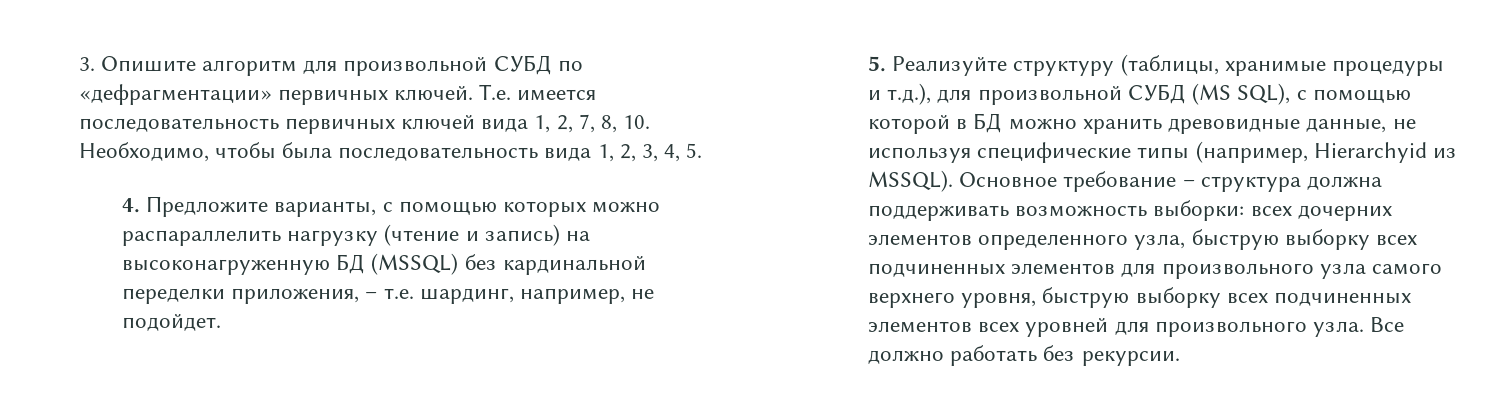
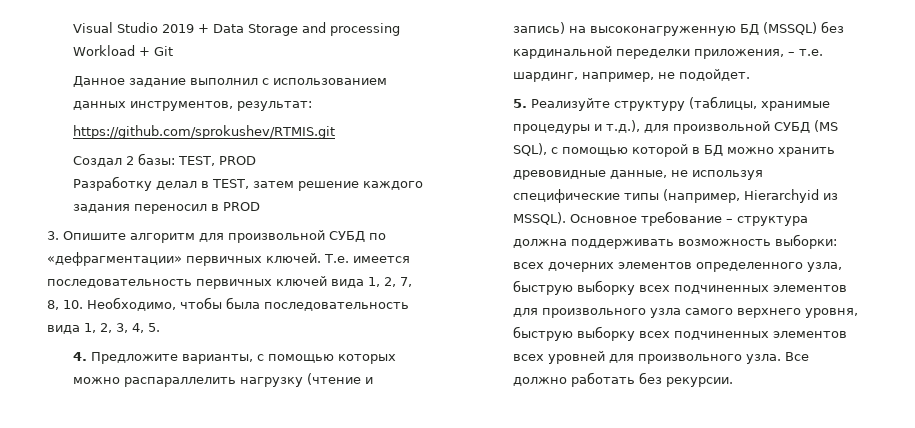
+ Visual Studio 2019 + Data Storage and processing Workload + Git
+ Данное задание выполнил с использованием данных инструментов, результат:
+ https://github.com/sprokushev/RTMIS.git
+ Создал 2 базы: TEST, PROD
+ Разработку делал в TEST, затем решение каждого задания переносил в PROD

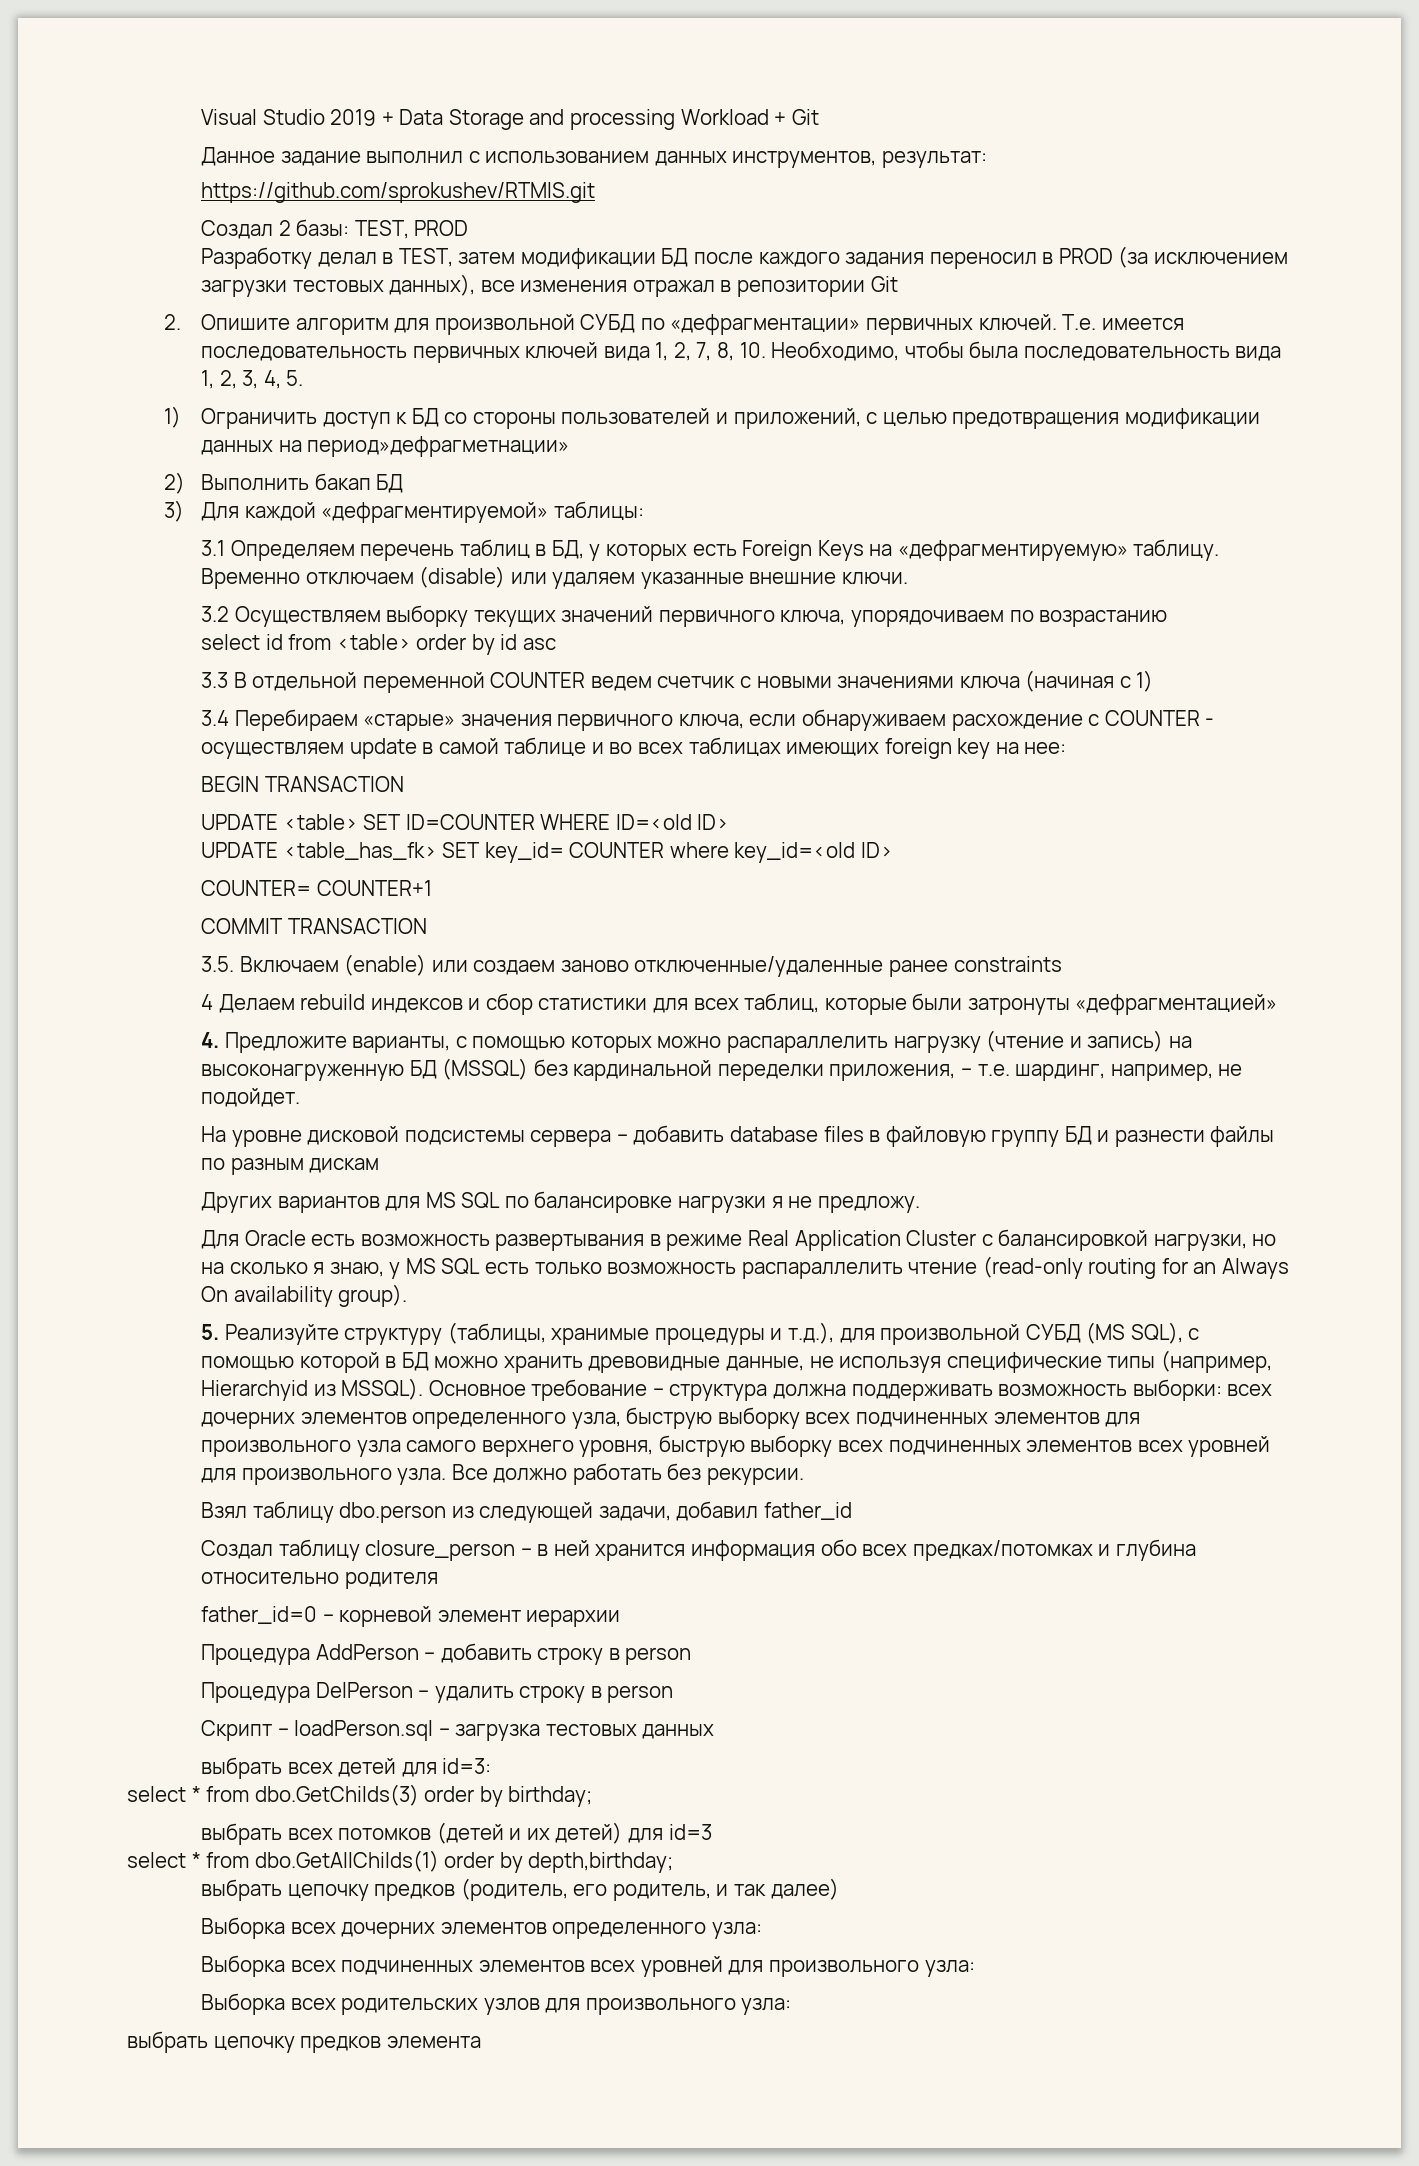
- Разработку делал в TEST, затем решение каждого задания переносил в PROD
- 3. Опишите алгоритм для произвольной СУБД по «дефрагментации» первичных ключей.
+ Разработку делал в TEST, затем модификации БД после каждого задания переносил в PROD (за исключением загрузки тестовых данных), все изменения отражал в репозитории Git
+ 2. Опишите алгоритм для произвольной СУБД по «дефрагментации» первичных ключей.
+ 1) Ограничить доступ к БД со стороны пользователей и приложений, с целью предотвращения модификации данных на период»дефрагметнации»
+ 2) Выполнить бакап БД
+ 3) Для каждой «дефрагментируемой» таблицы:
+ 3.1 Определяем перечень таблиц в БД, у которых есть Foreign Keys на «дефрагментируемую» таблицу. Временно отключаем (disable) или удаляем указанные внешние ключи.
+ 3.2 Осуществляем выборку текущих значений первичного ключа, упорядочиваем по возрастанию
+ select id from <table> order by id asc
+ 3.3 В отдельной переменной COUNTER ведем счетчик с новыми значениями ключа (начиная с 1)
+ 3.4 Перебираем «старые» значения первичного ключа, если обнаруживаем расхождение с COUNTER - осуществляем update в самой таблице и во всех таблицах имеющих foreign key на нее:
+ BEGIN TRANSACTION
+ UPDATE <table> SET ID=COUNTER WHERE ID=<old ID>
+ UPDATE <table_has_fk> SET key_id= COUNTER where key_id=<old ID>
+ COUNTER= COUNTER+1
+ COMMIT TRANSACTION
+ 3.5. Включаем (enable) или создаем заново отключенные/удаленные ранее constraints
+ 4 Делаем rebuild индексов и сбор статистики для всех таблиц, которые были затронуты «дефрагментацией»
+ На уровне дисковой подсистемы сервера – добавить database files в файловую группу БД и разнести файлы по разным дискам
+ Других вариантов для MS SQL по балансировке нагрузки я не предложу.
+ Для Oracle есть возможность развертывания в режиме Real Application Cluster с балансировкой нагрузки, но на сколько я знаю, у MS SQL есть только возможность распараллелить чтение (read-only routing for an Always On availability group).
+ Взял таблицу dbo.person из следующей задачи, добавил father_id
+ Создал таблицу closure_person – в ней хранится информация обо всех предках/потомках и глубина относительно родителя
+ father_id=0 – корневой элемент иерархии
+ Процедура AddPerson – добавить строку в person
+ Процедура DelPerson – удалить строку в person
+ Скрипт – loadPerson.sql – загрузка тестовых данных
+ выбрать всех детей для id=3:
+ select * from dbo.GetChilds(3) order by birthday;
+ выбрать всех потомков (детей и их детей) для id=3
+ select * from dbo.GetAllChilds(1) order by depth,birthday;
+ выбрать цепочку предков (родитель, его родитель, и так далее)
+ Выборка всех дочерних элементов определенного узла:
+ Выборка всех подчиненных элементов всех уровней для произвольного узла:
+ Выборка всех родительских узлов для произвольного узла:
+ выбрать цепочку предков элемента

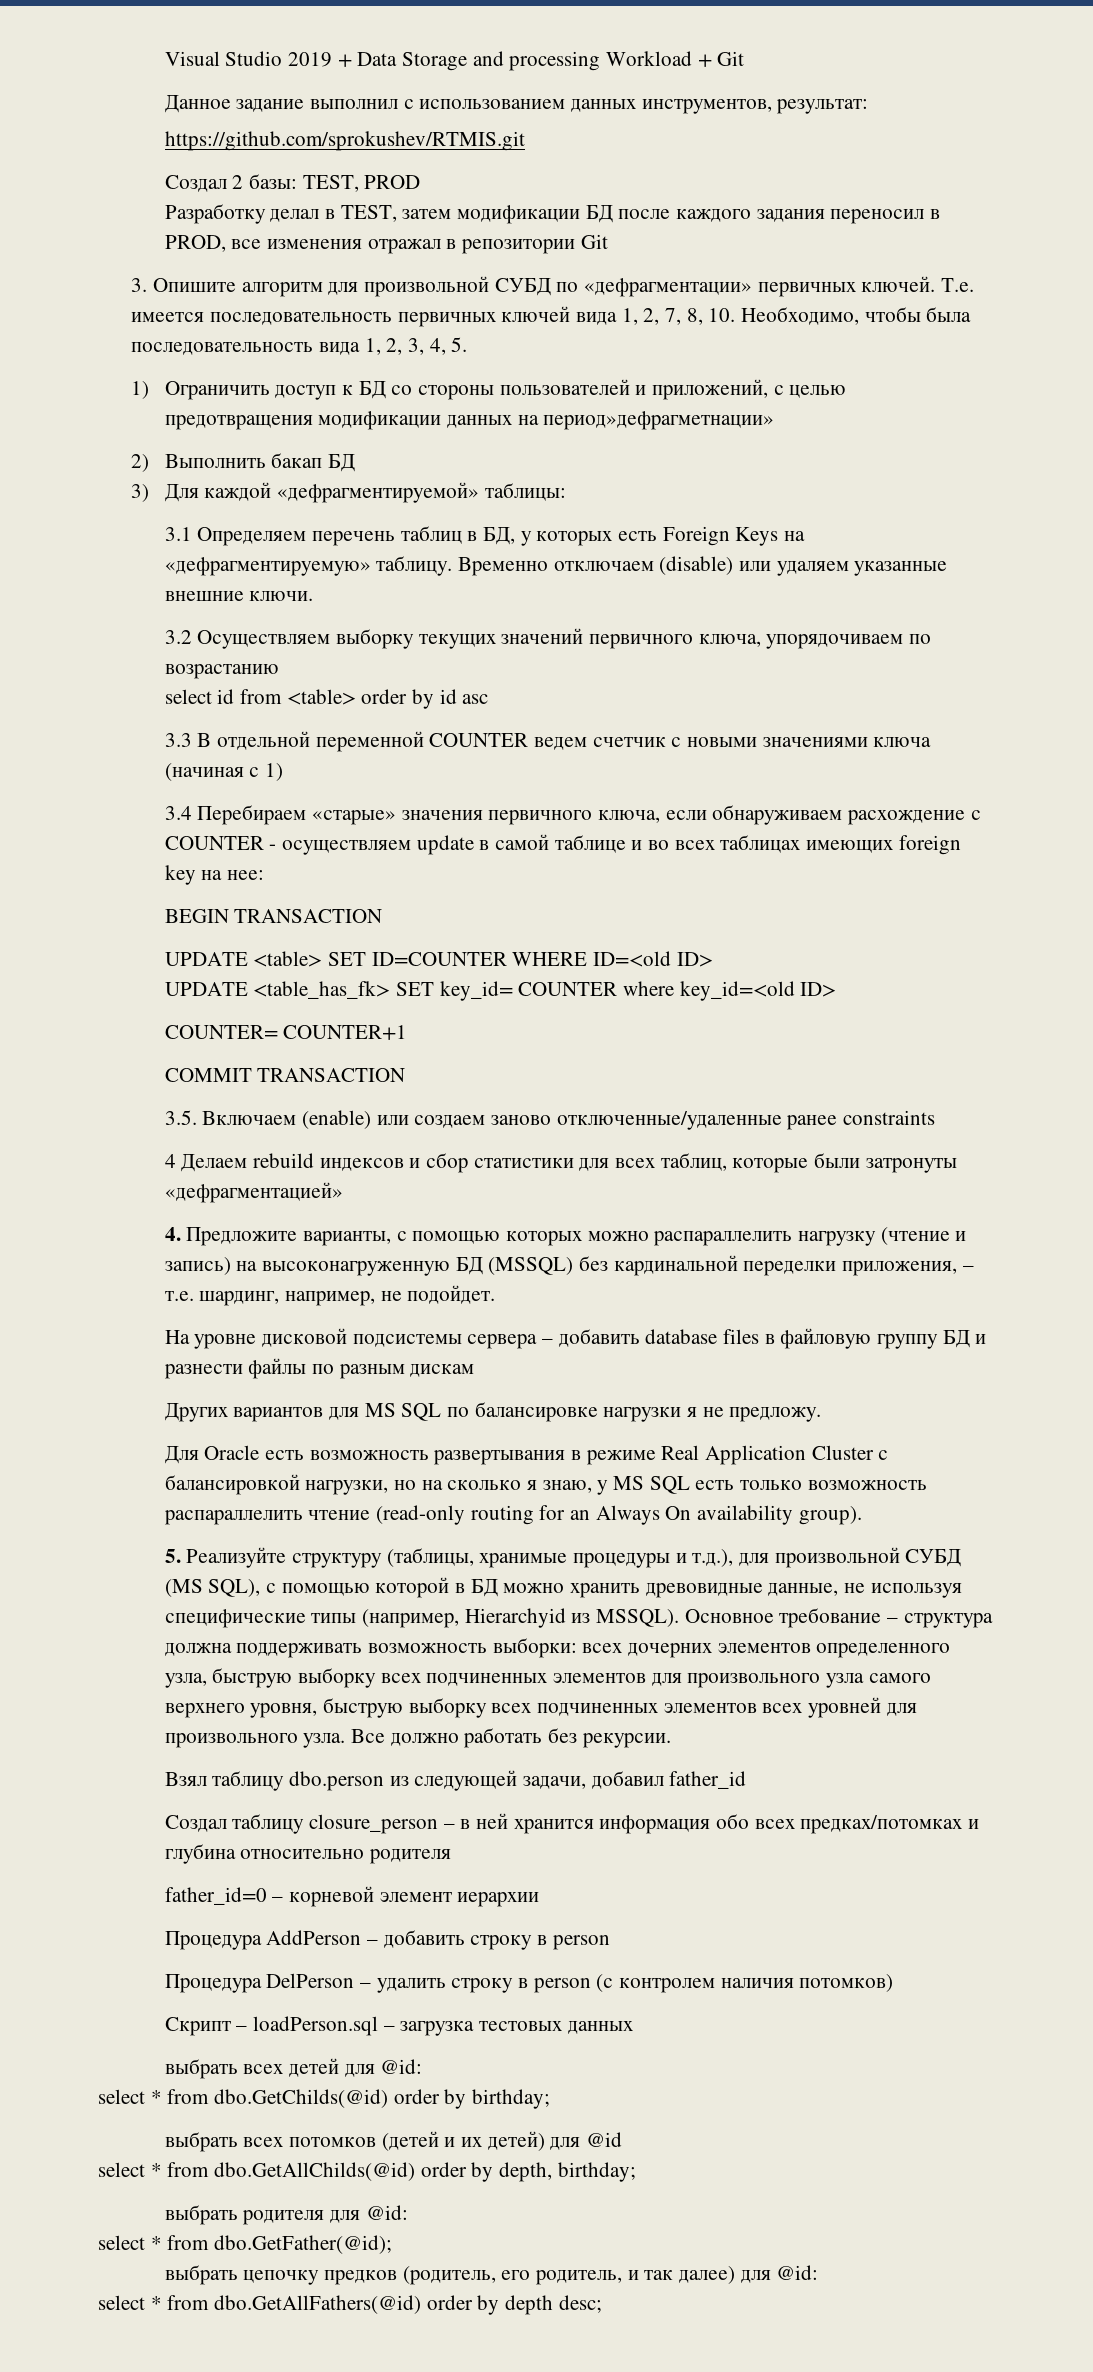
- Разработку делал в TEST, затем модификации БД после каждого задания переносил в PROD (за исключением загрузки тестовых данных), все изменения отражал в репозитории Git
+ Разработку делал в TEST, затем модификации БД после каждого задания переносил в PROD, все изменения отражал в репозитории Git
- 2. Опишите алгоритм для произвольной СУБД по «дефрагментации» первичных ключей.
+ 3. Опишите алгоритм для произвольной СУБД по «дефрагментации» первичных ключей.
- Процедура DelPerson – удалить строку в person
+ Процедура DelPerson – удалить строку в person (с контролем наличия потомков)
- выбрать всех детей для id=3:
- select * from dbo.GetChilds(3) order by birthday;
+ выбрать всех детей для @id:
+ select * from dbo.GetChilds(@id) order by birthday;
- выбрать всех потомков (детей и их детей) для id=3
- select * from dbo.GetAllChilds(1) order by depth,birthday;
+ выбрать всех потомков (детей и их детей) для @id
+ select * from dbo.GetAllChilds(@id) order by depth, birthday;
+ выбрать родителя для @id:
+ select * from dbo.GetFather(@id);
- выбрать цепочку предков (родитель, его родитель, и так далее)
- Выборка всех дочерних элементов определенного узла:
- Выборка всех подчиненных элементов всех уровней для произвольного узла:
- Выборка всех родительских узлов для произвольного узла:
- выбрать цепочку предков элемента
+ выбрать цепочку предков (родитель, его родитель, и так далее) для @id:
+ select * from dbo.GetAllFathers(@id) order by depth desc;

